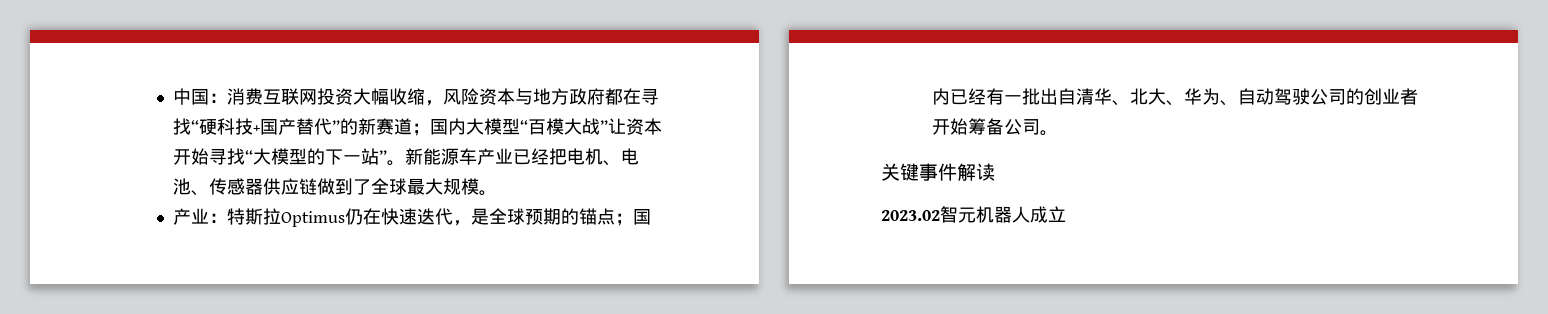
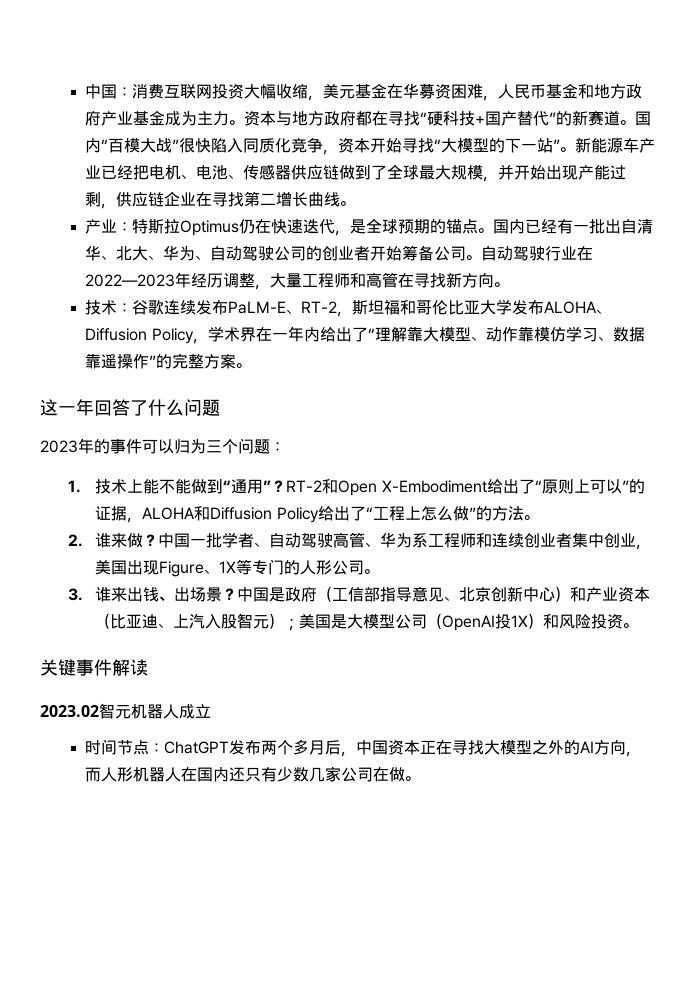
- 中国：消费互联网投资大幅收缩，风险资本与地方政府都在寻找“硬科技+国产替代”的新赛道；国内大模型“百模大战”让资本开始寻找“大模型的下一站”。
+ 中国：消费互联网投资大幅收缩，美元基金在华募资困难，人民币基金和地方政府产业基金成为主力。资本与地方政府都在寻找“硬科技+国产替代”的新赛道。国内“百模大战”很快陷入同质化竞争，资本开始寻找“大模型的下一站”。
- 新能源车产业已经把电机、电池、传感器供应链做到了全球最大规模。
+ 新能源车产业已经把电机、电池、传感器供应链做到了全球最大规模，并开始出现产能过剩，供应链企业在寻找第二增长曲线。
- 产业：特斯拉Optimus仍在快速迭代，是全球预期的锚点；国内已经有一批出自清华、北大、华为、自动驾驶公司的创业者开始筹备公司。
+ 产业：特斯拉Optimus仍在快速迭代，是全球预期的锚点。国内已经有一批出自清华、北大、华为、自动驾驶公司的创业者开始筹备公司。自动驾驶行业在2022—2023年经历调整，大量工程师和高管在寻找新方向。
+ 技术：谷歌连续发布PaLM-E、RT-2，斯坦福和哥伦比亚大学发布ALOHA、Diffusion Policy，学术界在一年内给出了“理解靠大模型、动作靠模仿学习、数据靠遥操作”的完整方案。
+ 这一年回答了什么问题
+ 2023年的事件可以归为三个问题：
+ 1.技术上能不能做到“通用”？RT-2和Open X-Embodiment给出了“原则上可以”的证据，ALOHA和Diffusion Policy给出了“工程上怎么做”的方法。
+ 2.谁来做？中国一批学者、自动驾驶高管、华为系工程师和连续创业者集中创业，美国出现Figure、1X等专门的人形公司。
+ 3.谁来出钱、出场景？中国是政府（工信部指导意见、北京创新中心）和产业资本（比亚迪、上汽入股智元）；美国是大模型公司（OpenAI投1X）和风险投资。
+ 时间节点：ChatGPT发布两个多月后，中国资本正在寻找大模型之外的AI方向，而人形机器人在国内还只有少数几家公司在做。

